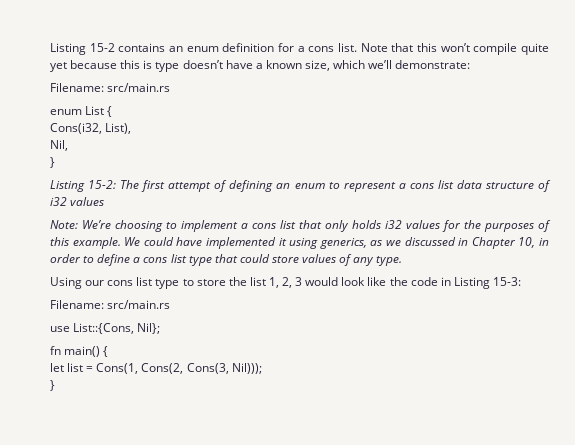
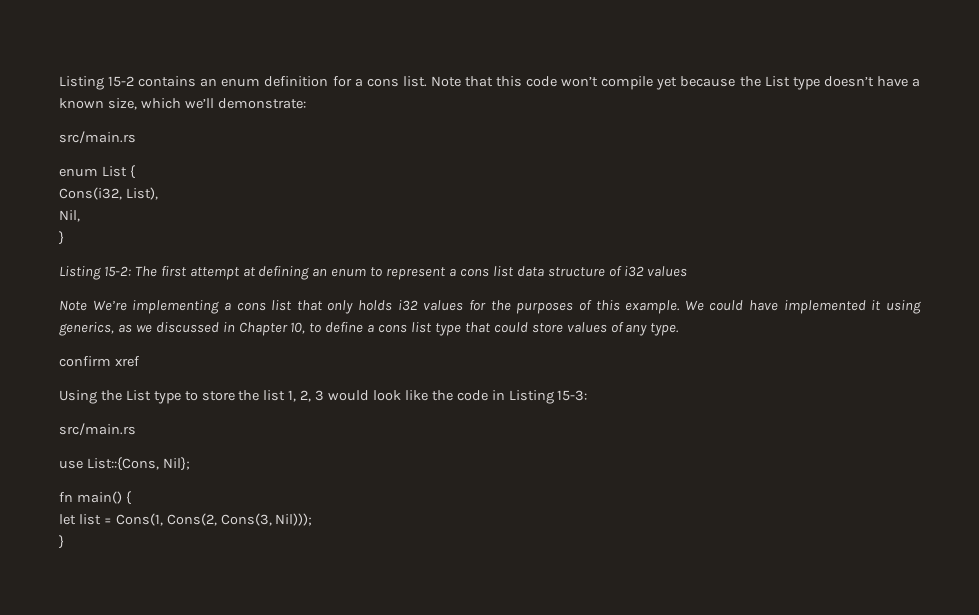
- Note that this won’t compile quite yet because this is type doesn’t have a known size, which we’ll demonstrate:
- Filename: src/main.rs
+ Note that this code won’t compile yet because the List type doesn’t have a known size, which we’ll demonstrate:
+ src/main.rs
- Listing 15-2: The first attempt of defining an enum to represent a cons list data structure of i32 values
+ Listing 15-2: The first attempt at defining an enum to represent a cons list data structure of i32 values
- Note: We’re choosing to implement a cons list that only holds i32 values for the purposes of this example.
+ Note We’re implementing a cons list that only holds i32 values for the purposes of this example.
- We could have implemented it using generics, as we discussed in Chapter 10, in order to define a cons list type that could store values of any type.
+ We could have implemented it using generics, as we discussed in Chapter 10, to define a cons list type that could store values of any type.
+ confirm xref
- Using our cons list type to store the list 1, 2, 3 would look like the code in Listing 15-3:
- Filename: src/main.rs
+ Using the List type to store the list 1, 2, 3 would look like the code in Listing 15-3:
+ src/main.rs

